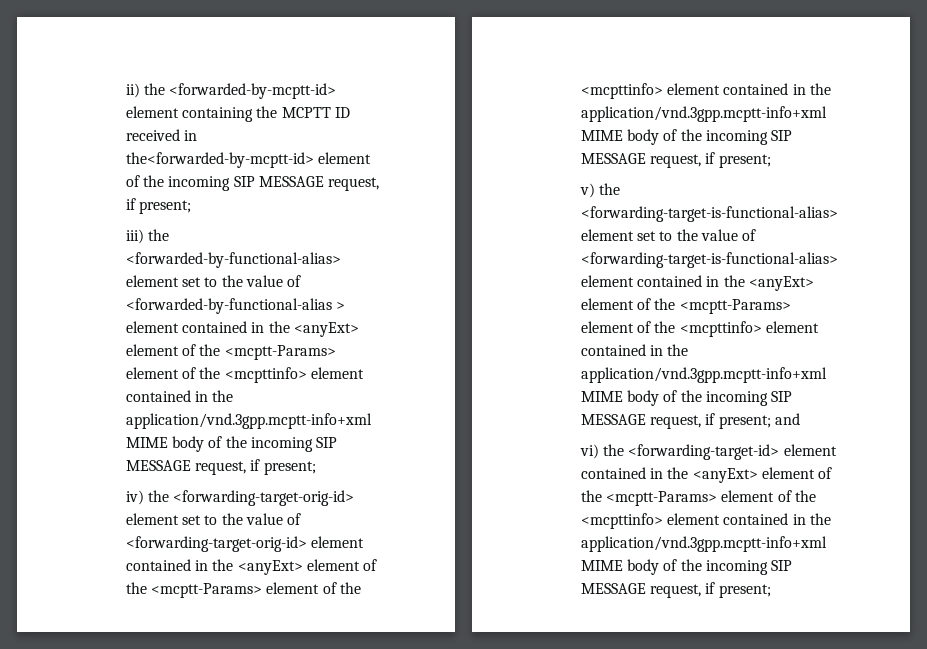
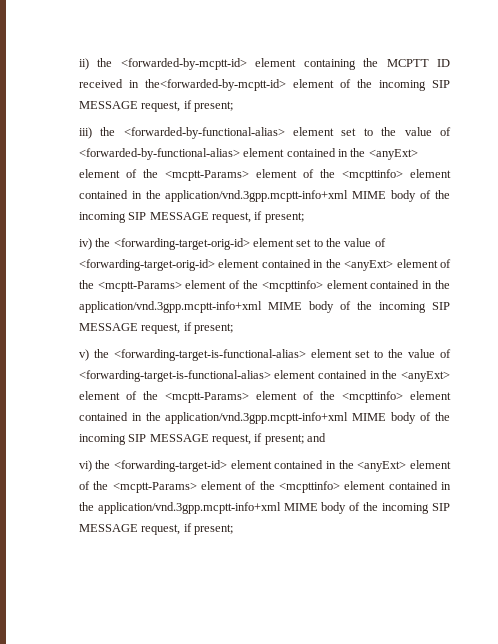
- iii) the <forwarded-by-functional-alias> element set to the value of <forwarded-by-functional-alias > element contained in the <anyExt> element of the <mcptt-Params> element of the <mcpttinfo> element contained in the application/vnd.3gpp.mcptt-info+xml MIME body of the incoming SIP MESSAGE request, if present;
+ iii) the <forwarded-by-functional-alias> element set to the value of <forwarded-by-functional-alias> element contained in the <anyExt> element of the <mcptt-Params> element of the <mcpttinfo> element contained in the application/vnd.3gpp.mcptt-info+xml MIME body of the incoming SIP MESSAGE request, if present;

